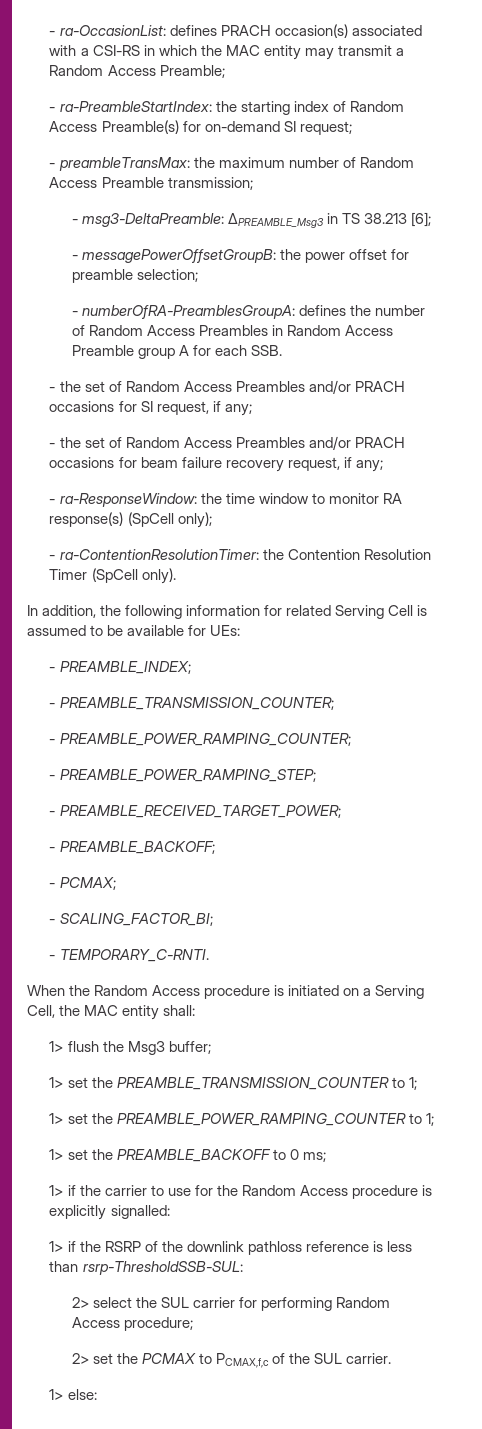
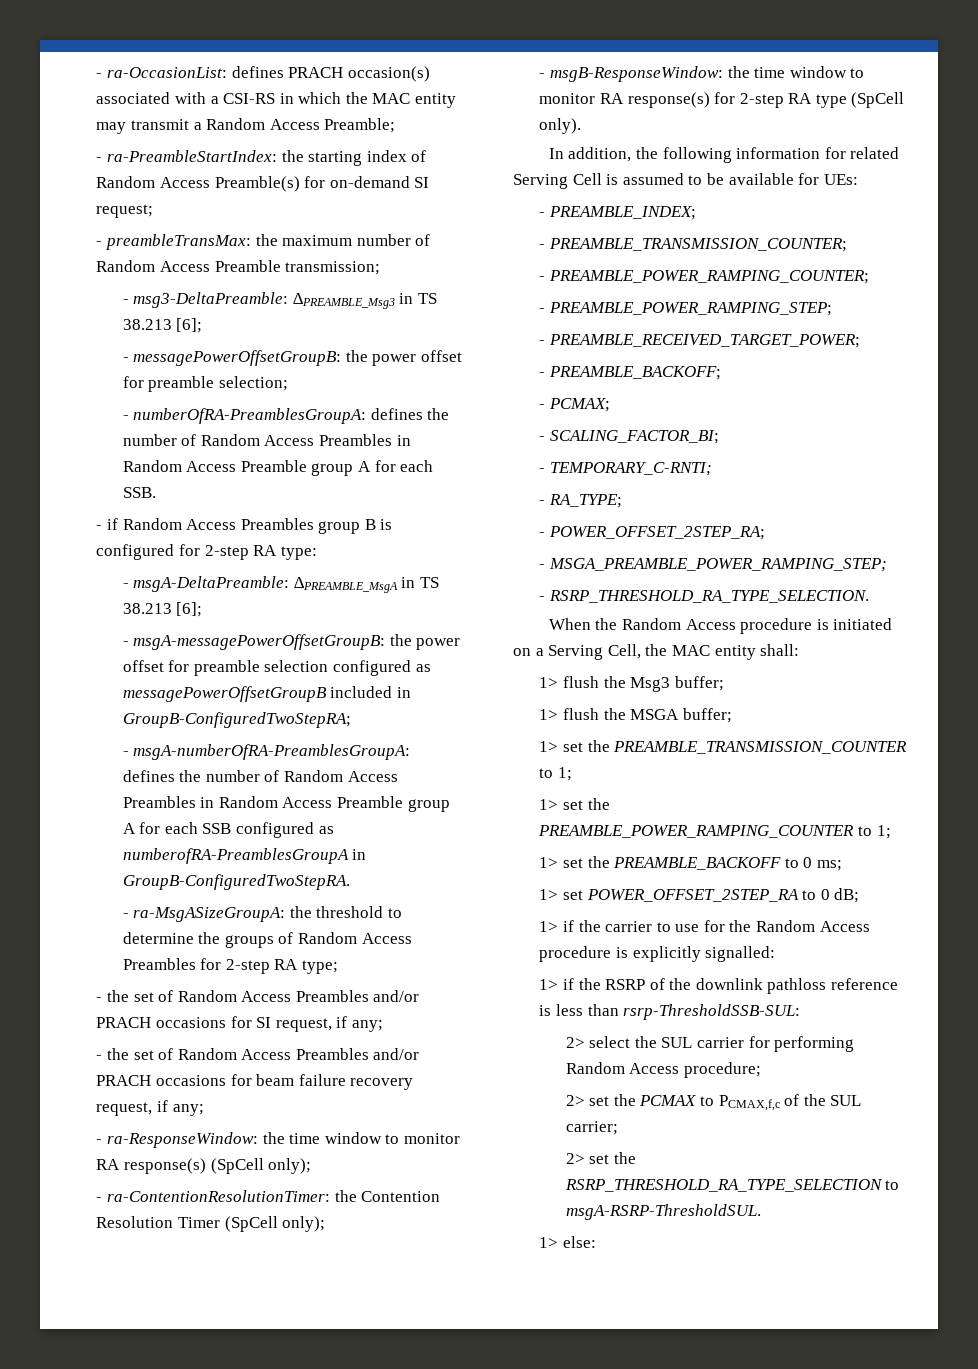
+ - if Random Access Preambles group B is configured for 2-step RA type:
+ - msgA-DeltaPreamble: ∆PREAMBLE_MsgA in TS 38.213 [6];
+ - msgA-messagePowerOffsetGroupB: the power offset for preamble selection configured as messagePowerOffsetGroupB included in GroupB-ConfiguredTwoStepRA;
+ - msgA-numberOfRA-PreamblesGroupA: defines the number of Random Access Preambles in Random Access Preamble group A for each SSB configured as numberofRA-PreamblesGroupA in GroupB-ConfiguredTwoStepRA.
+ - ra-MsgASizeGroupA: the threshold to determine the groups of Random Access Preambles for 2-step RA type;
- - ra-ContentionResolutionTimer: the Contention Resolution Timer (SpCell only).
+ - ra-ContentionResolutionTimer: the Contention Resolution Timer (SpCell only);
+ - msgB-ResponseWindow: the time window to monitor RA response(s) for 2-step RA type (SpCell only).
- - TEMPORARY_C-RNTI.
+ - TEMPORARY_C-RNTI;
+ - RA_TYPE;
+ - POWER_OFFSET_2STEP_RA;
+ - MSGA_PREAMBLE_POWER_RAMPING_STEP;
+ - RSRP_THRESHOLD_RA_TYPE_SELECTION.
+ 1> flush the MSGA buffer;
+ 1> set POWER_OFFSET_2STEP_RA to 0 dB;
- 2> set the PCMAX to PCMAX,f,c of the SUL carrier.
+ 2> set the PCMAX to PCMAX,f,c of the SUL carrier;
+ 2> set the RSRP_THRESHOLD_RA_TYPE_SELECTION to msgA-RSRP-ThresholdSUL.

